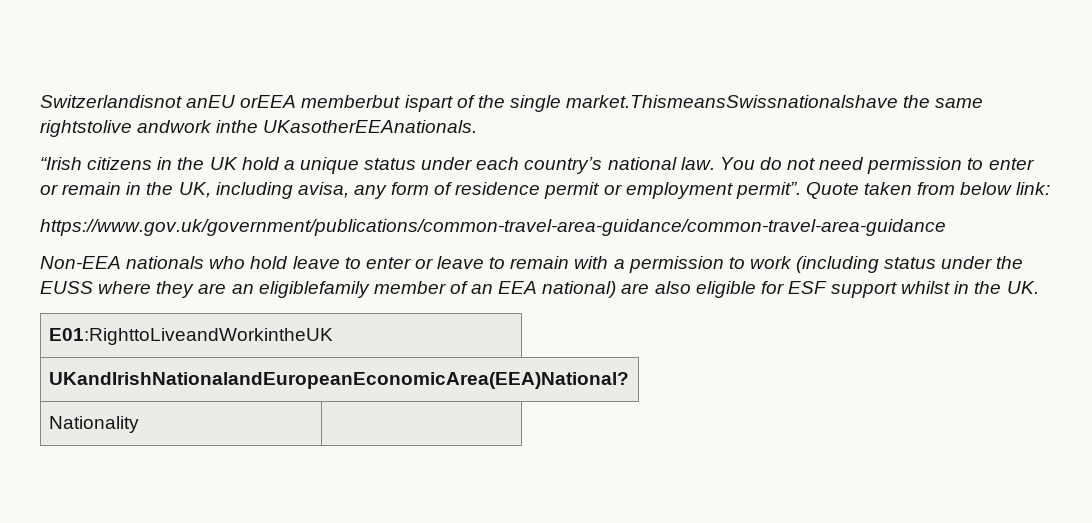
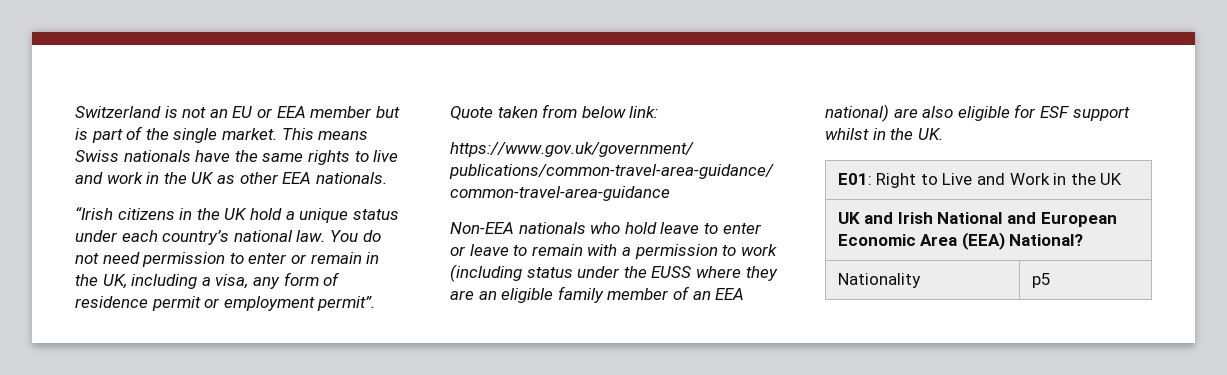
- Switzerlandisnot anEU orEEA memberbut ispart of the single market.ThismeansSwissnationalshave the same rightstolive andwork inthe UKasotherEEAnationals.
+ Switzerland is not an EU or EEA member but is part of the single market. This means Swiss nationals have the same rights to live and work in the UK as other EEA nationals.
- You do not need permission to enter or remain in the UK, including avisa, any form of residence permit or employment permit”.
+ You do not need permission to enter or remain in the UK, including a visa, any form of residence permit or employment permit”.
- Non-EEA nationals who hold leave to enter or leave to remain with a permission to work (including status under the EUSS where they are an eligiblefamily member of an EEA national) are also eligible for ESF support whilst in the UK.
+ Non-EEA nationals who hold leave to enter or leave to remain with a permission to work (including status under the EUSS where they are an eligible family member of an EEA national) are also eligible for ESF support whilst in the UK.
- E01:RighttoLiveandWorkintheUK
- UKandIrishNationalandEuropeanEconomicArea(EEA)National?
+ E01: Right to Live and Work in the UK
+ UK and Irish National and European Economic Area (EEA) National?
- Nationality |
+ Nationality | p5

